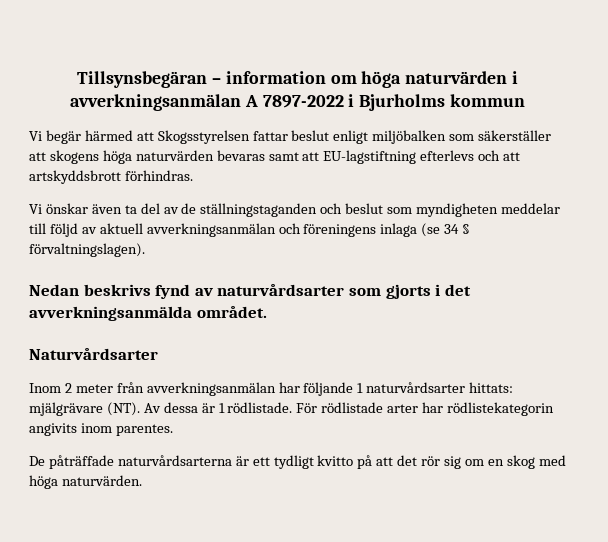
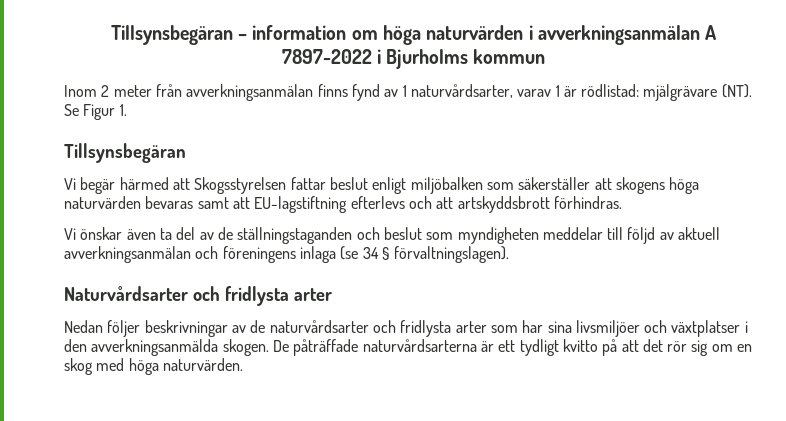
+ Inom 2 meter från avverkningsanmälan finns fynd av 1 naturvårdsarter, varav 1 är rödlistad: mjälgrävare (NT). Se Figur 1.
+ Tillsynsbegäran
- Nedan beskrivs fynd av naturvårdsarter som gjorts i det avverkningsanmälda området.
- Naturvårdsarter
- Inom 2 meter från avverkningsanmälan har följande 1 naturvårdsarter hittats: mjälgrävare (NT). Av dessa är 1 rödlistade. För rödlistade arter har rödlistekategorin angivits inom parentes.
- De påträffade naturvårdsarterna är ett tydligt kvitto på att det rör sig om en skog med höga naturvärden.
+ Naturvårdsarter och fridlysta arter
+ Nedan följer beskrivningar av de naturvårdsarter och fridlysta arter som har sina livsmiljöer och växtplatser i den avverkningsanmälda skogen. De påträffade naturvårdsarterna är ett tydligt kvitto på att det rör sig om en skog med höga naturvärden.

